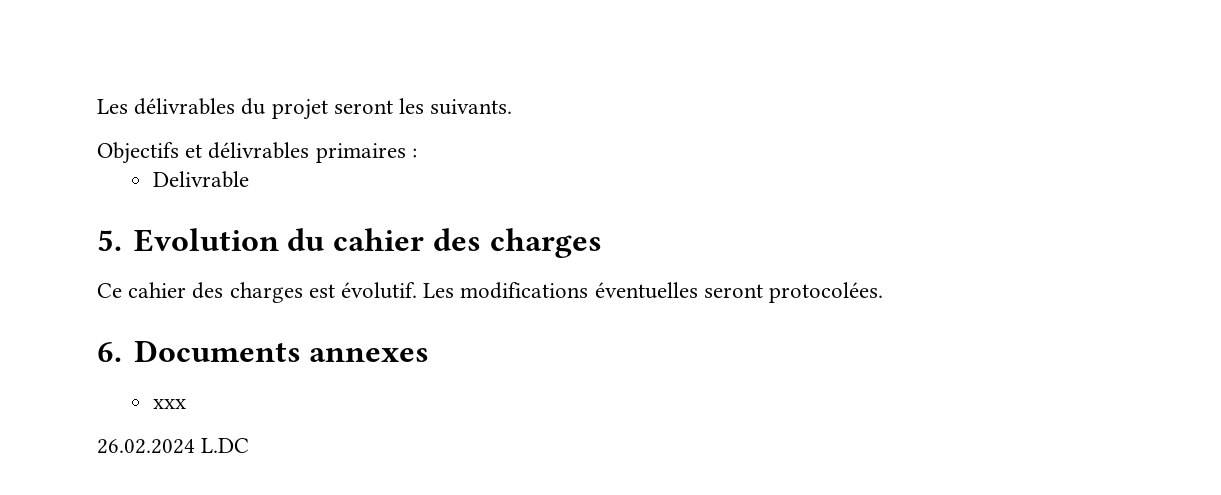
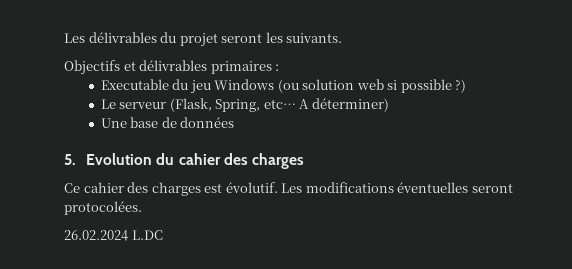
- Delivrable
+ Executable du jeu Windows (ou solution web si possible ?)
+ Le serveur (Flask, Spring, etc… A déterminer)
+ Une base de données
- 6. Documents annexes
- xxx

